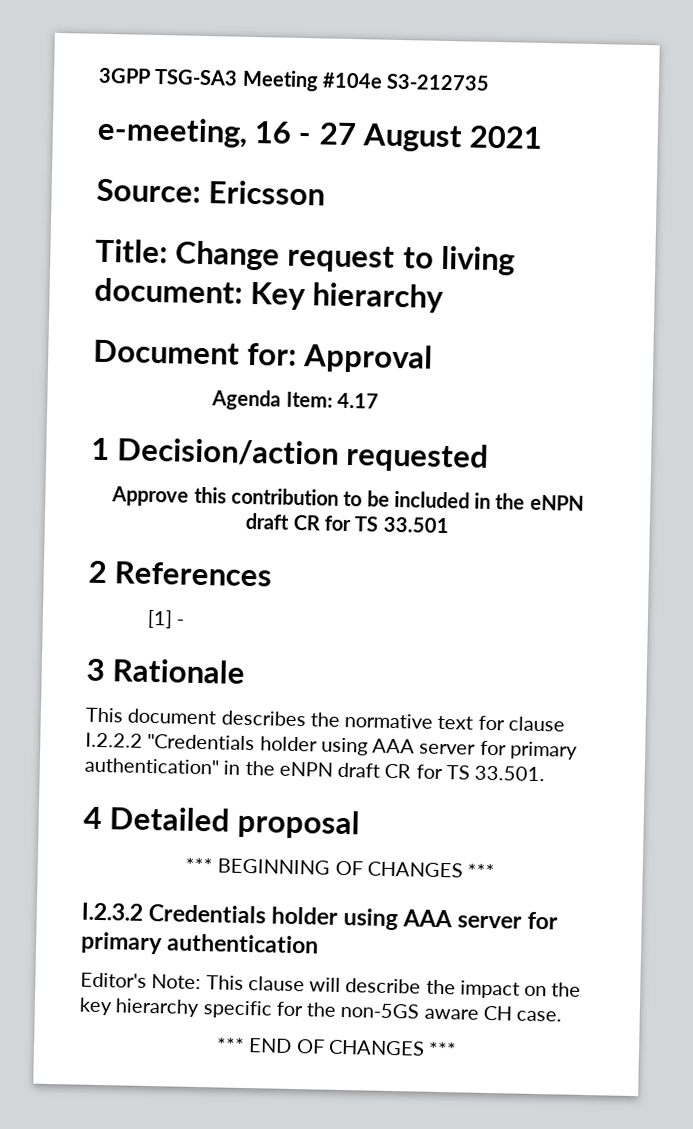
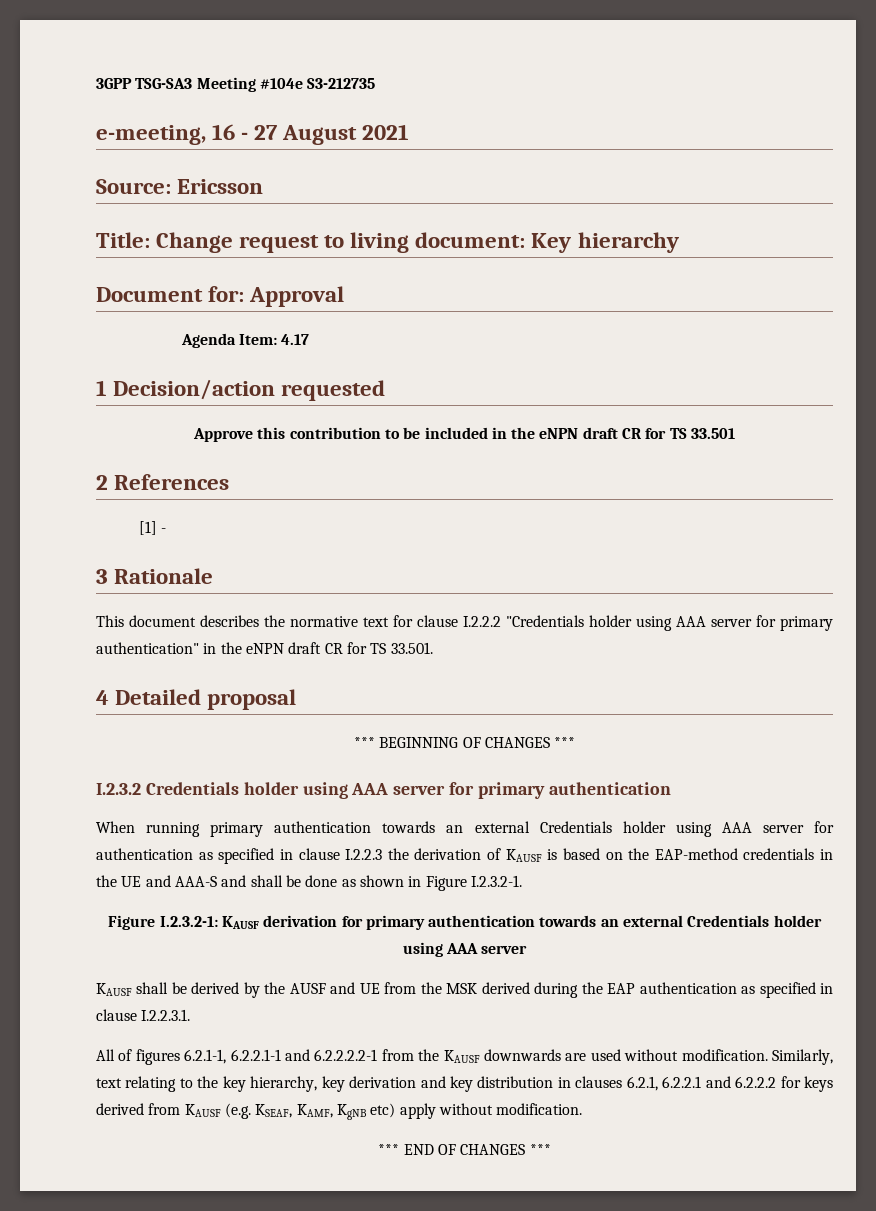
- Editor's Note: This clause will describe the impact on the key hierarchy specific for the non-5GS aware CH case.
+ When running primary authentication towards an external Credentials holder using AAA server for authentication as specified in clause I.2.2.3 the derivation of KAUSF is based on the EAP-method credentials in the UE and AAA-S and shall be done as shown in Figure I.2.3.2-1.
+ Figure I.2.3.2-1: KAUSF derivation for primary authentication towards an external Credentials holder using AAA server
+ KAUSF shall be derived by the AUSF and UE from the MSK derived during the EAP authentication as specified in clause I.2.2.3.1.
+ All of figures 6.2.1-1, 6.2.2.1-1 and 6.2.2.2.2-1 from the KAUSF downwards are used without modification. Similarly, text relating to the key hierarchy, key derivation and key distribution in clauses 6.2.1, 6.2.2.1 and 6.2.2.2 for keys derived from KAUSF (e.g. KSEAF, KAMF, KgNB etc) apply without modification.

